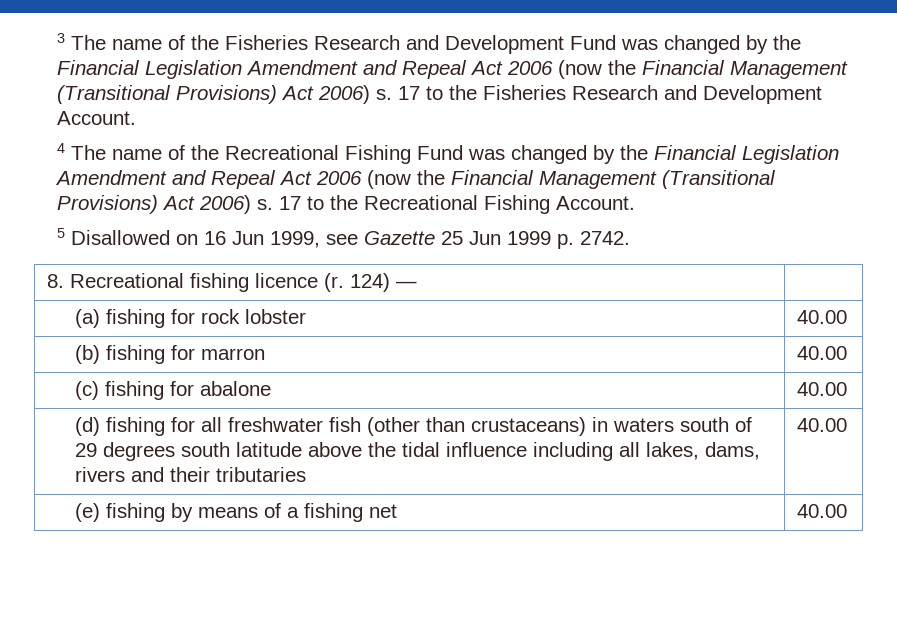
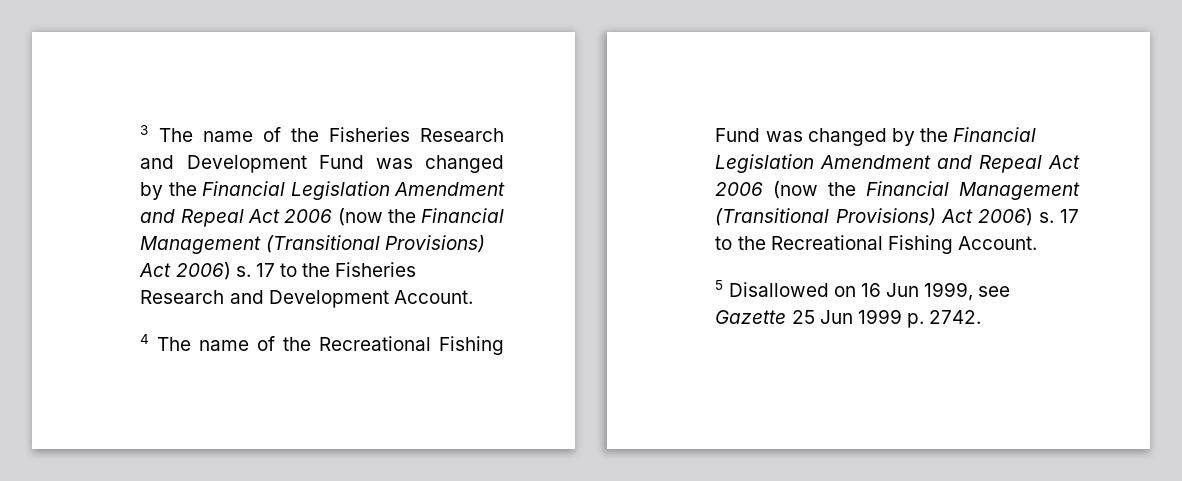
- 8. Recreational fishing licence (r. 124) — |
- (a) fishing for rock lobster | 40.00
- (b) fishing for marron | 40.00
- (c) fishing for abalone | 40.00
- (d) fishing for all freshwater fish (other than crustaceans) in waters south of 29 degrees south latitude above the tidal influence including all lakes, dams, rivers and their tributaries | 40.00
- (e) fishing by means of a fishing net | 40.00

